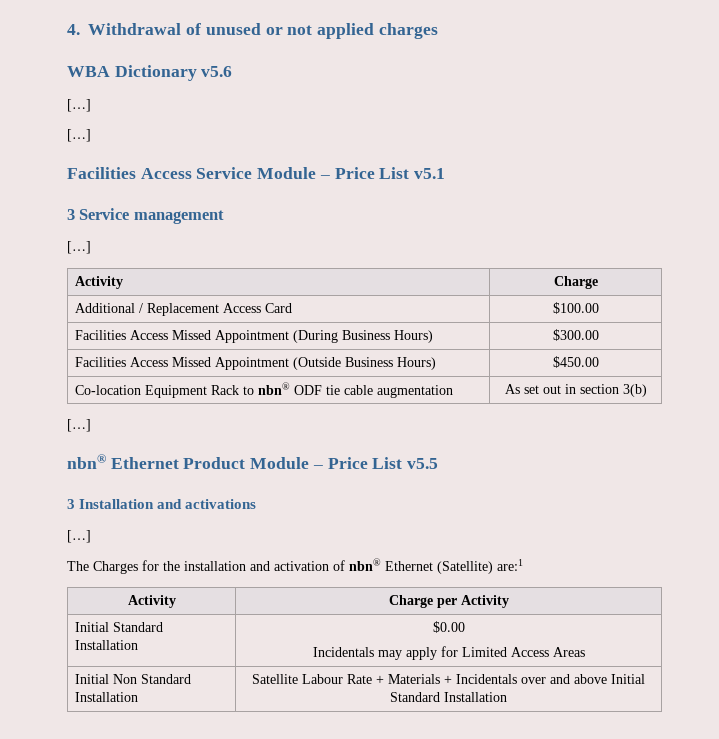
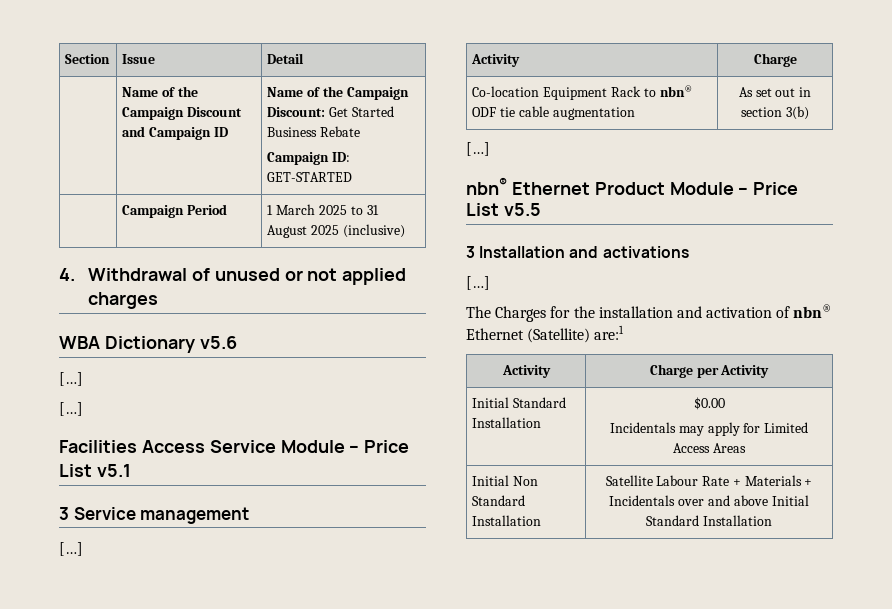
+ Section | Issue | Detail
+ | Name of the Campaign Discount and Campaign ID | Name of the Campaign Discount: Get Started Business Rebate
+ Campaign ID: GET-STARTED
+ | Campaign Period | 1 March 2025 to 31 August 2025 (inclusive)
- Additional / Replacement Access Card | $100.00
- Facilities Access Missed Appointment (During Business Hours) | $300.00
- Facilities Access Missed Appointment (Outside Business Hours) | $450.00

